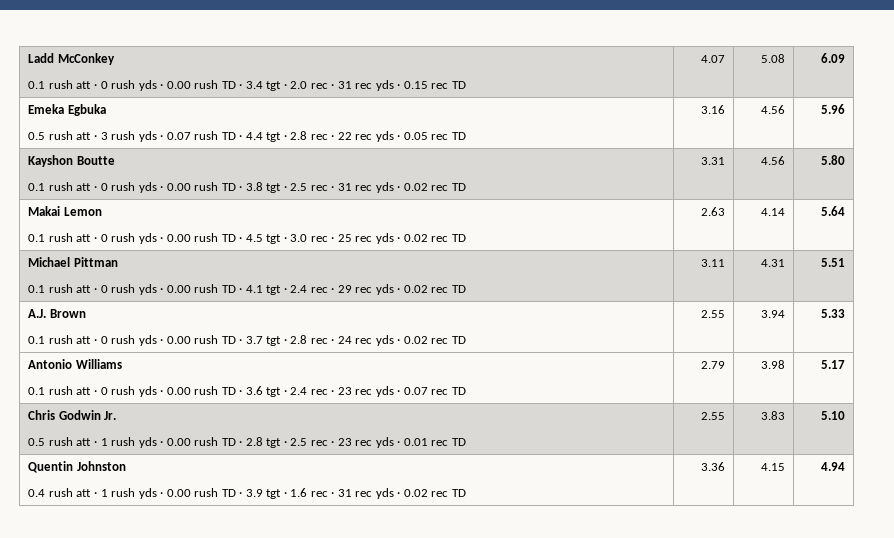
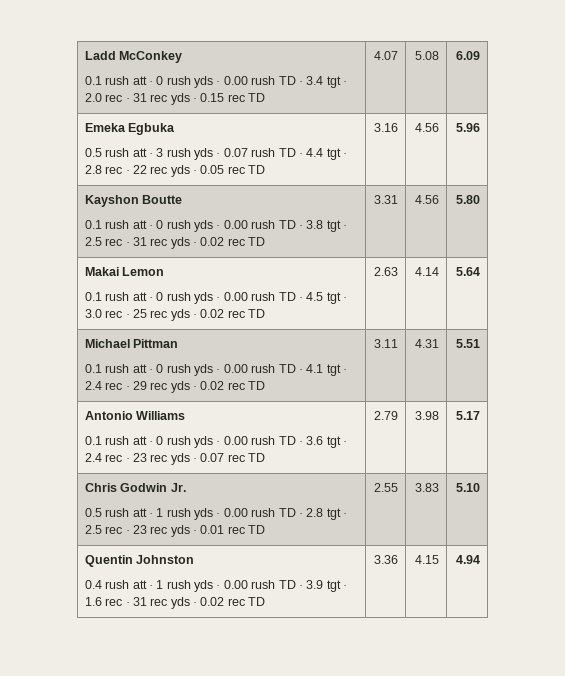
- A.J. Brown
- 0.1 rush att · 0 rush yds · 0.00 rush TD · 3.7 tgt · 2.8 rec · 24 rec yds · 0.02 rec TD | 2.55 | 3.94 | 5.33

